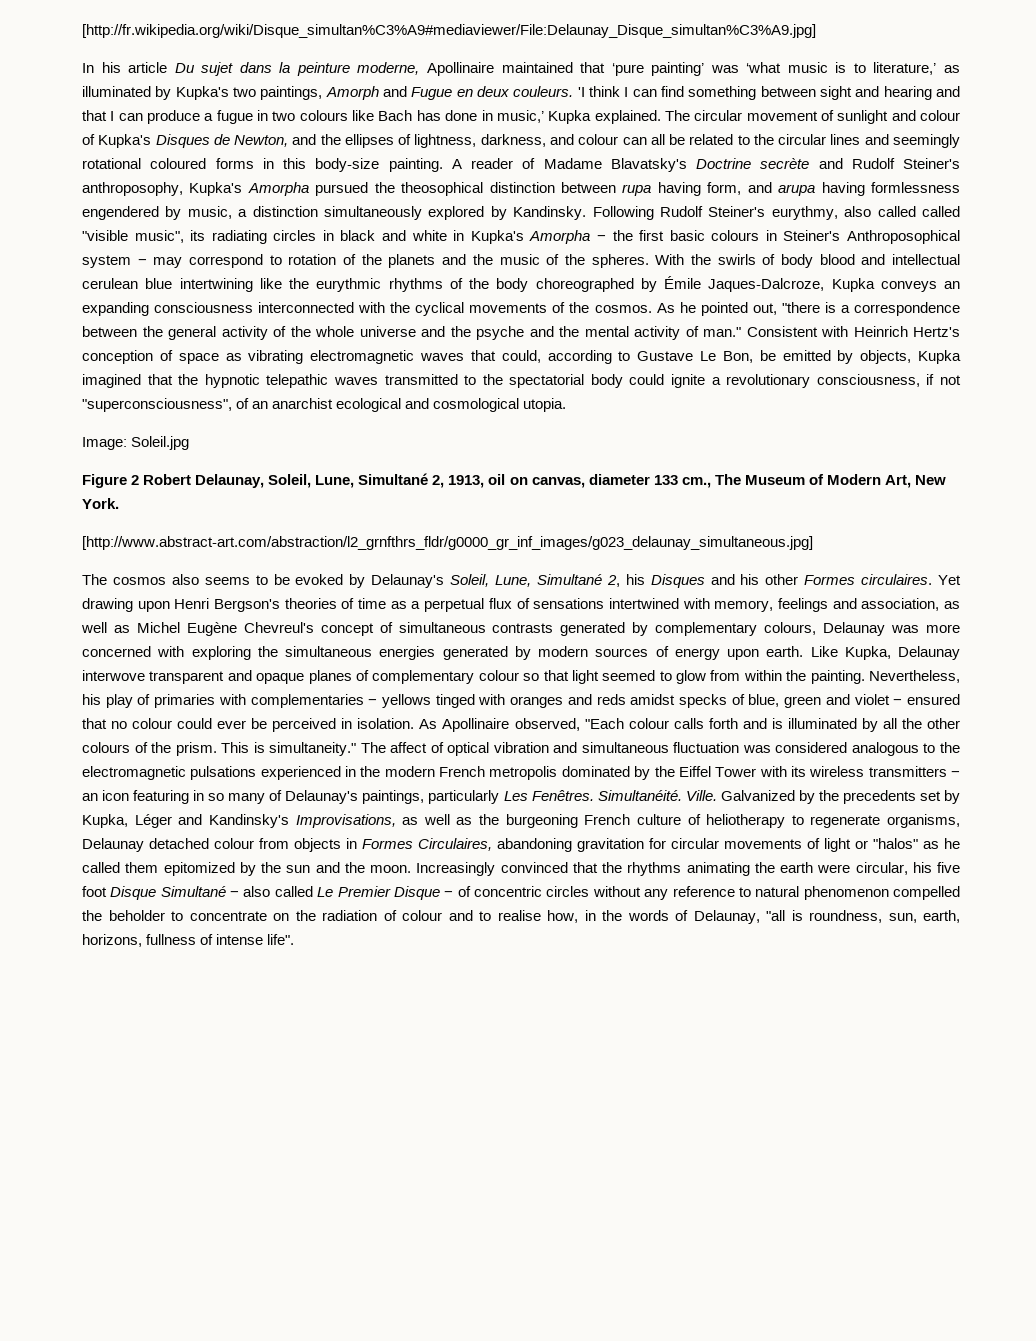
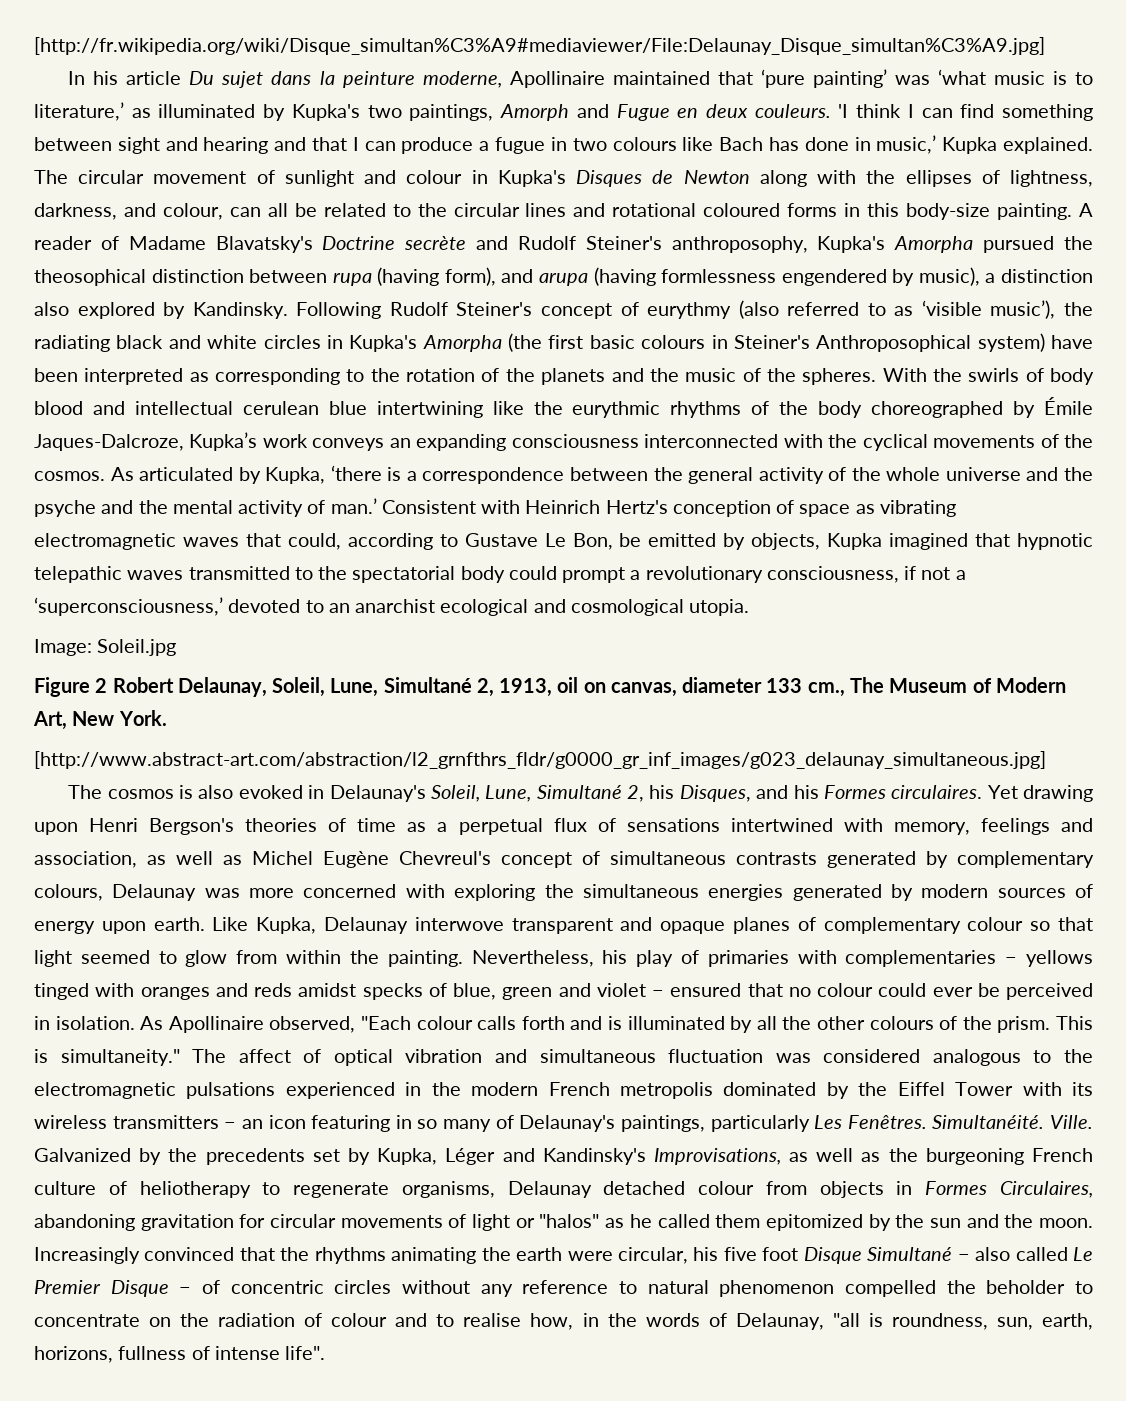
- The circular movement of sunlight and colour of Kupka's Disques de Newton, and the ellipses of lightness, darkness, and colour can all be related to the circular lines and seemingly rotational coloured forms in this body-size painting.
+ The circular movement of sunlight and colour in Kupka's Disques de Newton along with the ellipses of lightness, darkness, and colour, can all be related to the circular lines and rotational coloured forms in this body-size painting.
- A reader of Madame Blavatsky's Doctrine secrète and Rudolf Steiner's anthroposophy, Kupka's Amorpha pursued the theosophical distinction between rupa having form, and arupa having formlessness engendered by music, a distinction simultaneously explored by Kandinsky.
+ A reader of Madame Blavatsky's Doctrine secrète and Rudolf Steiner's anthroposophy, Kupka's Amorpha pursued the theosophical distinction between rupa (having form), and arupa (having formlessness engendered by music), a distinction also explored by Kandinsky.
- Following Rudolf Steiner's eurythmy, also called called "visible music", its radiating circles in black and white in Kupka's Amorpha − the first basic colours in Steiner's Anthroposophical system − may correspond to rotation of the planets and the music of the spheres.
+ Following Rudolf Steiner's concept of eurythmy (also referred to as ‘visible music’), the radiating black and white circles in Kupka's Amorpha (the first basic colours in Steiner's Anthroposophical system) have been interpreted as corresponding to the rotation of the planets and the music of the spheres.
- With the swirls of body blood and intellectual cerulean blue intertwining like the eurythmic rhythms of the body choreographed by Émile Jaques-Dalcroze, Kupka conveys an expanding consciousness interconnected with the cyclical movements of the cosmos.
+ With the swirls of body blood and intellectual cerulean blue intertwining like the eurythmic rhythms of the body choreographed by Émile Jaques-Dalcroze, Kupka’s work conveys an expanding consciousness interconnected with the cyclical movements of the cosmos.
- As he pointed out, "there is a correspondence between the general activity of the whole universe and the psyche and the mental activity of man."
+ As articulated by Kupka, ‘there is a correspondence between the general activity of the whole universe and the psyche and the mental activity of man.’
- Consistent with Heinrich Hertz's conception of space as vibrating electromagnetic waves that could, according to Gustave Le Bon, be emitted by objects, Kupka imagined that the hypnotic telepathic waves transmitted to the spectatorial body could ignite a revolutionary consciousness, if not "superconsciousness", of an anarchist ecological and cosmological utopia.
+ Consistent with Heinrich Hertz's conception of space as vibrating electromagnetic waves that could, according to Gustave Le Bon, be emitted by objects, Kupka imagined that hypnotic telepathic waves transmitted to the spectatorial body could prompt a revolutionary consciousness, if not a ‘superconsciousness,’ devoted to an anarchist ecological and cosmological utopia.
- The cosmos also seems to be evoked by Delaunay's Soleil, Lune, Simultané 2, his Disques and his other Formes circulaires.
+ The cosmos is also evoked in Delaunay's Soleil, Lune, Simultané 2, his Disques, and his Formes circulaires.

